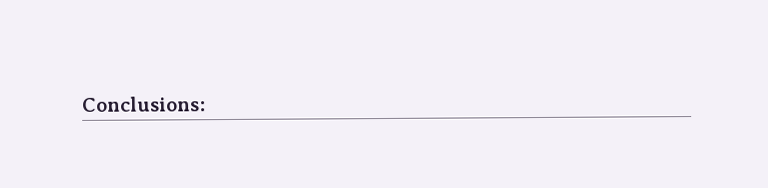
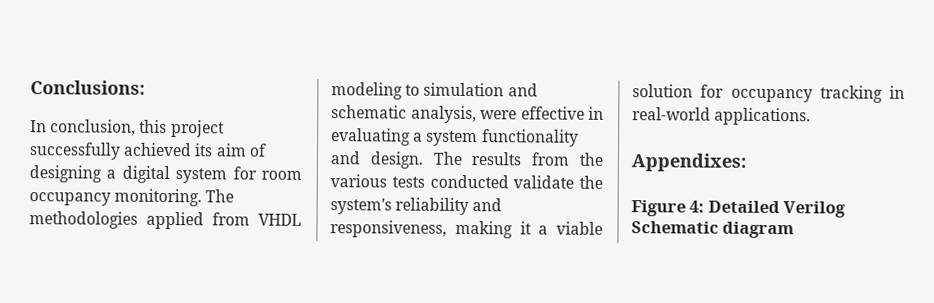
+ In conclusion, this project successfully achieved its aim of designing a digital system for room occupancy monitoring. The methodologies applied from VHDL modeling to simulation and schematic analysis, were effective in evaluating a system functionality and design. The results from the various tests conducted validate the system's reliability and responsiveness, making it a viable solution for occupancy tracking in real-world applications.
+ Appendixes:
+ Figure 4: Detailed Verilog Schematic diagram

